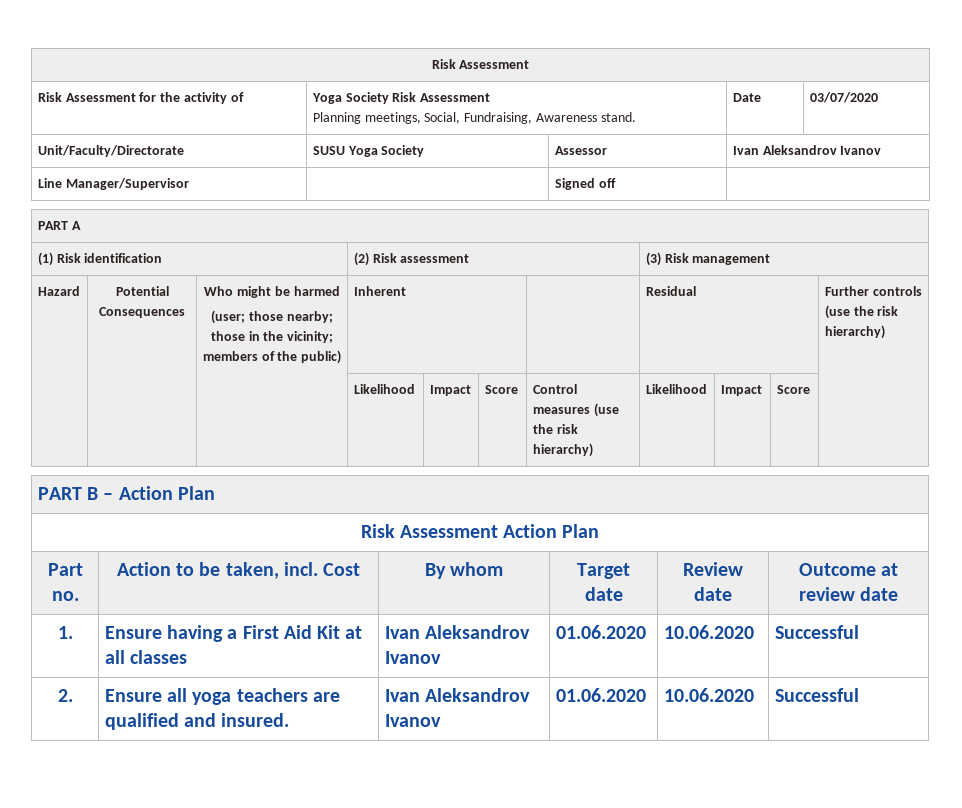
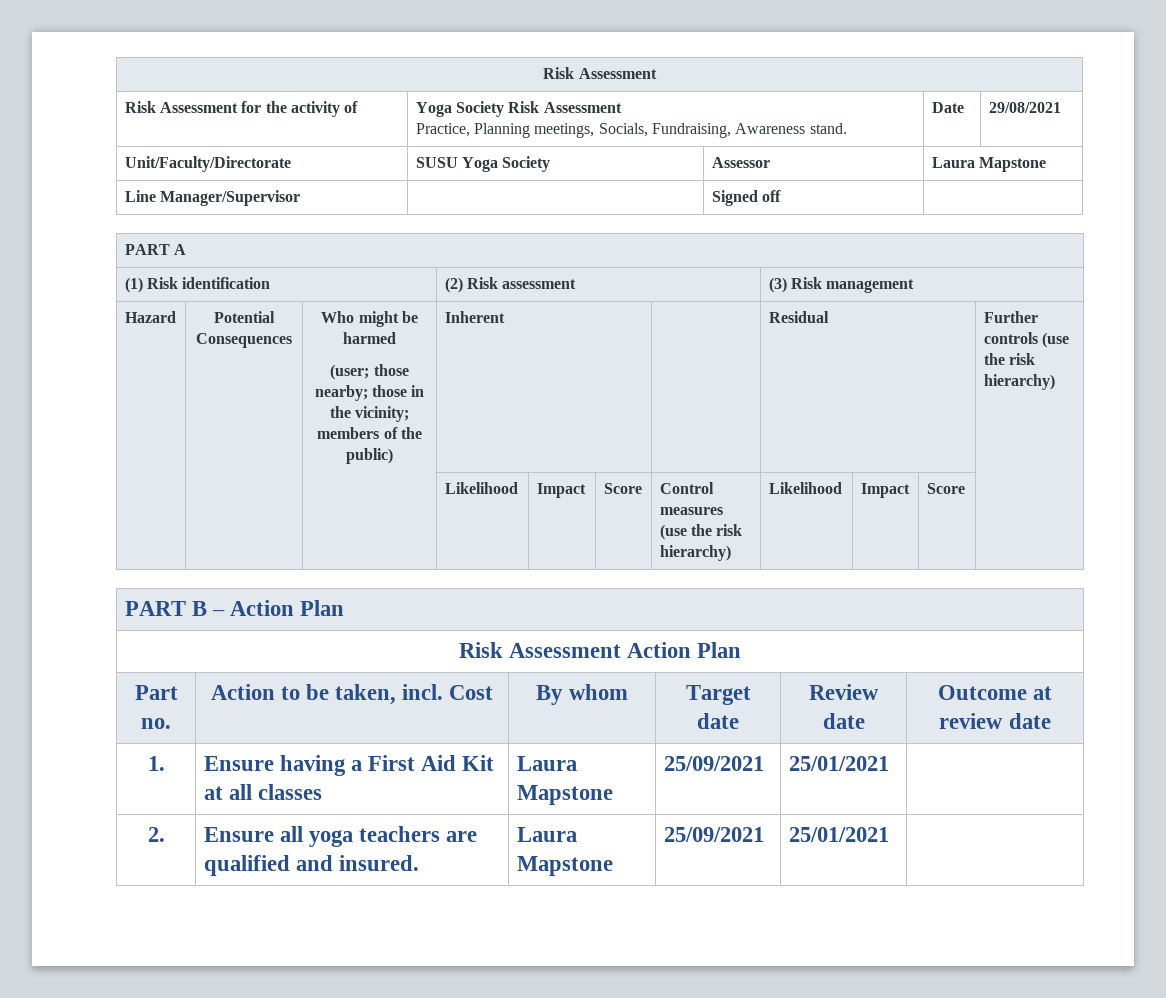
  Risk Assessment for the activity of | Yoga Society Risk Assessment
- Planning meetings, Social, Fundraising, Awareness stand. | Date | 03/07/2020
+ Practice, Planning meetings, Socials, Fundraising, Awareness stand. | Date | 29/08/2021
- Unit/Faculty/Directorate | SUSU Yoga Society | Assessor | Ivan Aleksandrov Ivanov
+ Unit/Faculty/Directorate | SUSU Yoga Society | Assessor | Laura Mapstone
- 1. | Ensure having a First Aid Kit at all classes | Ivan Aleksandrov Ivanov | 01.06.2020 | 10.06.2020 | Successful
+ 1. | Ensure having a First Aid Kit at all classes | Laura Mapstone | 25/09/2021 | 25/01/2021 |
- 2. | Ensure all yoga teachers are qualified and insured. | Ivan Aleksandrov Ivanov | 01.06.2020 | 10.06.2020 | Successful
+ 2. | Ensure all yoga teachers are qualified and insured. | Laura Mapstone | 25/09/2021 | 25/01/2021 |

